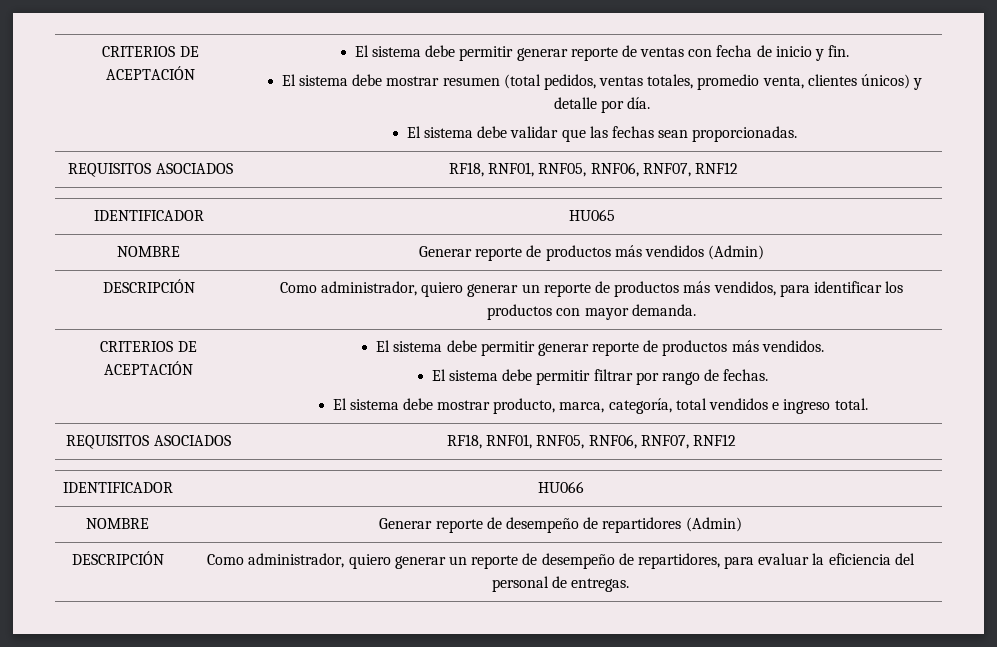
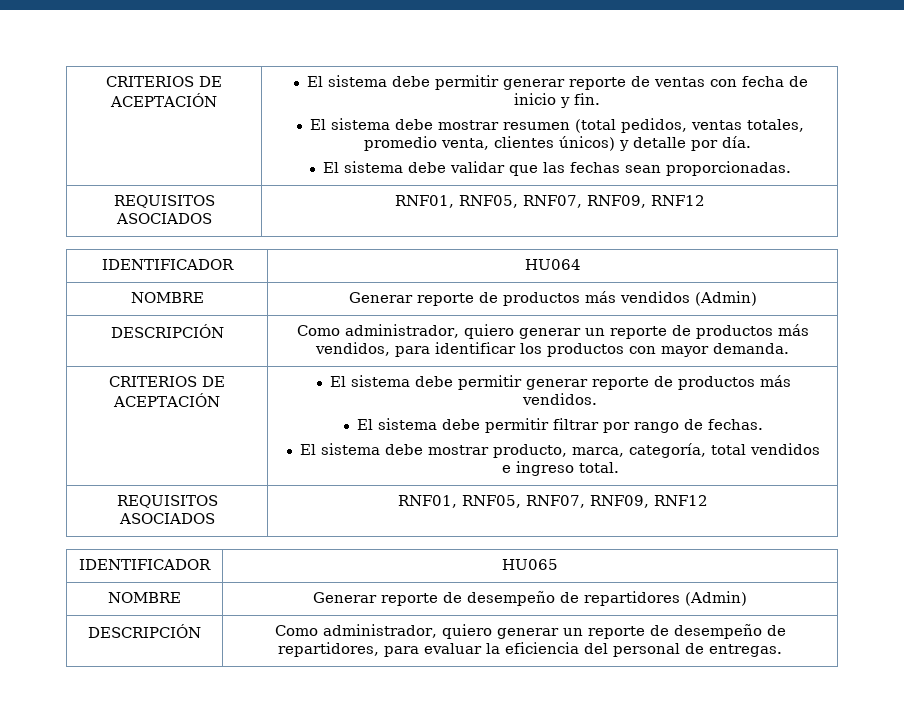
  El sistema debe validar que las fechas sean proporcionadas.
- REQUISITOS ASOCIADOS | RF18, RNF01, RNF05, RNF06, RNF07, RNF12
- IDENTIFICADOR | HU065
+ REQUISITOS ASOCIADOS | RNF01, RNF05, RNF07, RNF09, RNF12
+ IDENTIFICADOR | HU064
  CRITERIOS DE ACEPTACIÓN | El sistema debe permitir generar reporte de productos más vendidos.
  El sistema debe permitir filtrar por rango de fechas.
  El sistema debe mostrar producto, marca, categoría, total vendidos e ingreso total.
- REQUISITOS ASOCIADOS | RF18, RNF01, RNF05, RNF06, RNF07, RNF12
- IDENTIFICADOR | HU066
+ REQUISITOS ASOCIADOS | RNF01, RNF05, RNF07, RNF09, RNF12
+ IDENTIFICADOR | HU065

